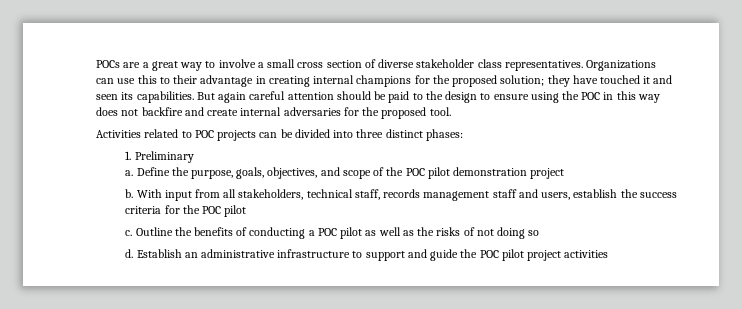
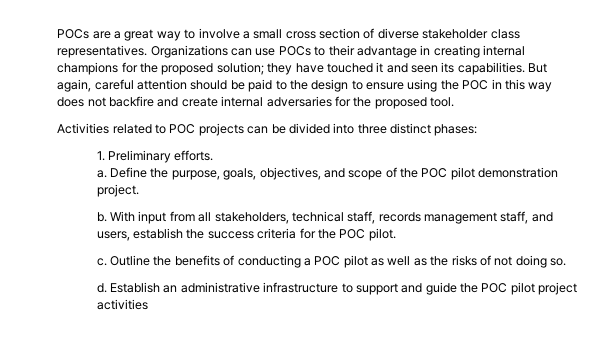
- Organizations can use this to their advantage in creating internal champions for the proposed solution; they have touched it and seen its capabilities.
+ Organizations can use POCs to their advantage in creating internal champions for the proposed solution; they have touched it and seen its capabilities.
- But again careful attention should be paid to the design to ensure using the POC in this way does not backfire and create internal adversaries for the proposed tool.
+ But again, careful attention should be paid to the design to ensure using the POC in this way does not backfire and create internal adversaries for the proposed tool.
- 1. Preliminary
+ 1. Preliminary efforts.
- Define the purpose, goals, objectives, and scope of the POC pilot demonstration project
+ Define the purpose, goals, objectives, and scope of the POC pilot demonstration project.
- With input from all stakeholders, technical staff, records management staff and users, establish the success criteria for the POC pilot
+ With input from all stakeholders, technical staff, records management staff, and users, establish the success criteria for the POC pilot.
- Outline the benefits of conducting a POC pilot as well as the risks of not doing so
+ Outline the benefits of conducting a POC pilot as well as the risks of not doing so.

